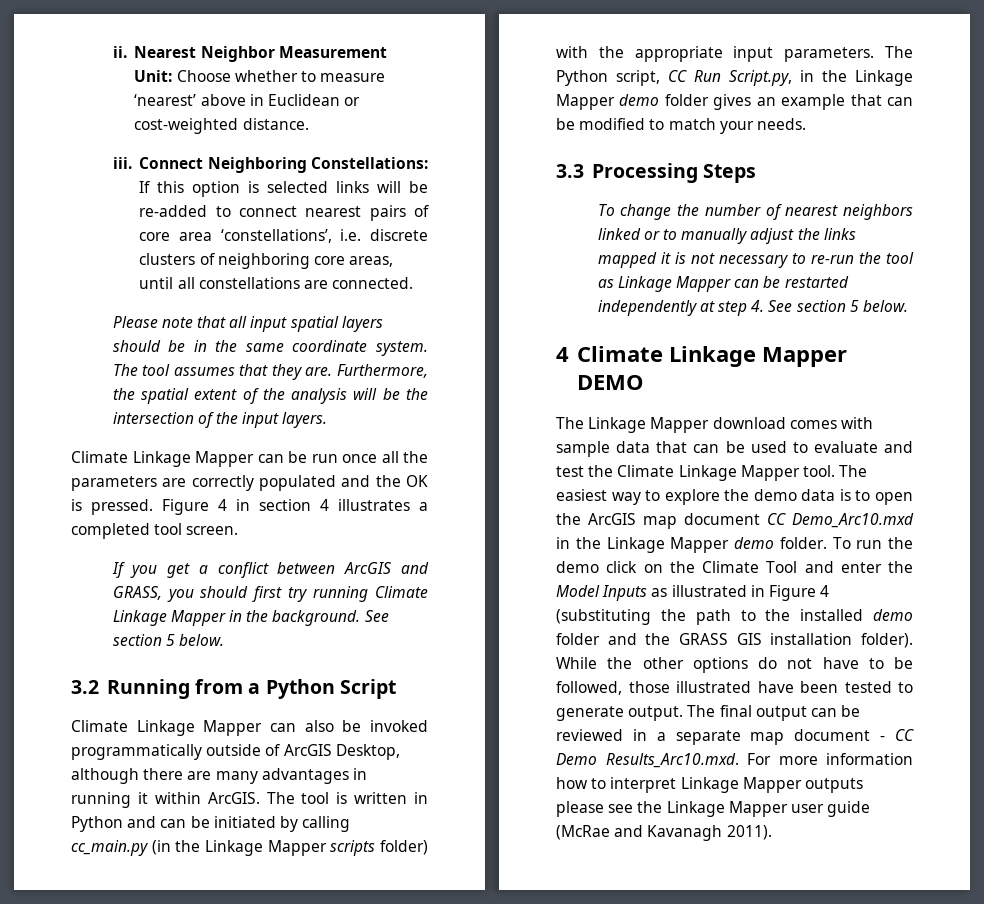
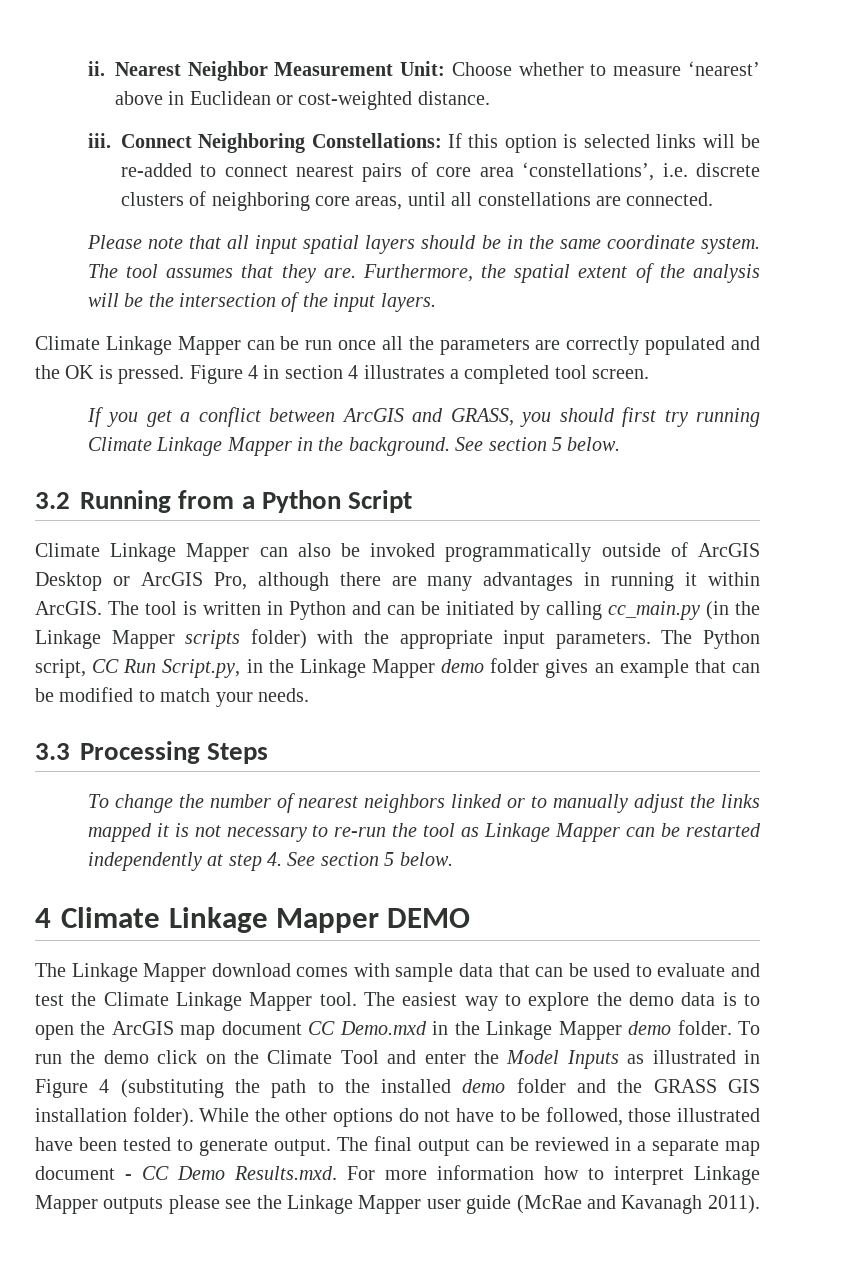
- Climate Linkage Mapper can also be invoked programmatically outside of ArcGIS Desktop, although there are many advantages in running it within ArcGIS.
+ Climate Linkage Mapper can also be invoked programmatically outside of ArcGIS Desktop or ArcGIS Pro, although there are many advantages in running it within ArcGIS.
- The easiest way to explore the demo data is to open the ArcGIS map document CC Demo_Arc10.mxd in the Linkage Mapper demo folder.
+ The easiest way to explore the demo data is to open the ArcGIS map document CC Demo.mxd in the Linkage Mapper demo folder.
- The final output can be reviewed in a separate map document - CC Demo Results_Arc10.mxd. For more information how to interpret Linkage Mapper outputs please see the Linkage Mapper user guide (McRae and Kavanagh 2011).
+ The final output can be reviewed in a separate map document - CC Demo Results.mxd. For more information how to interpret Linkage Mapper outputs please see the Linkage Mapper user guide (McRae and Kavanagh 2011).

